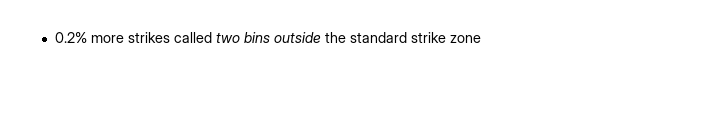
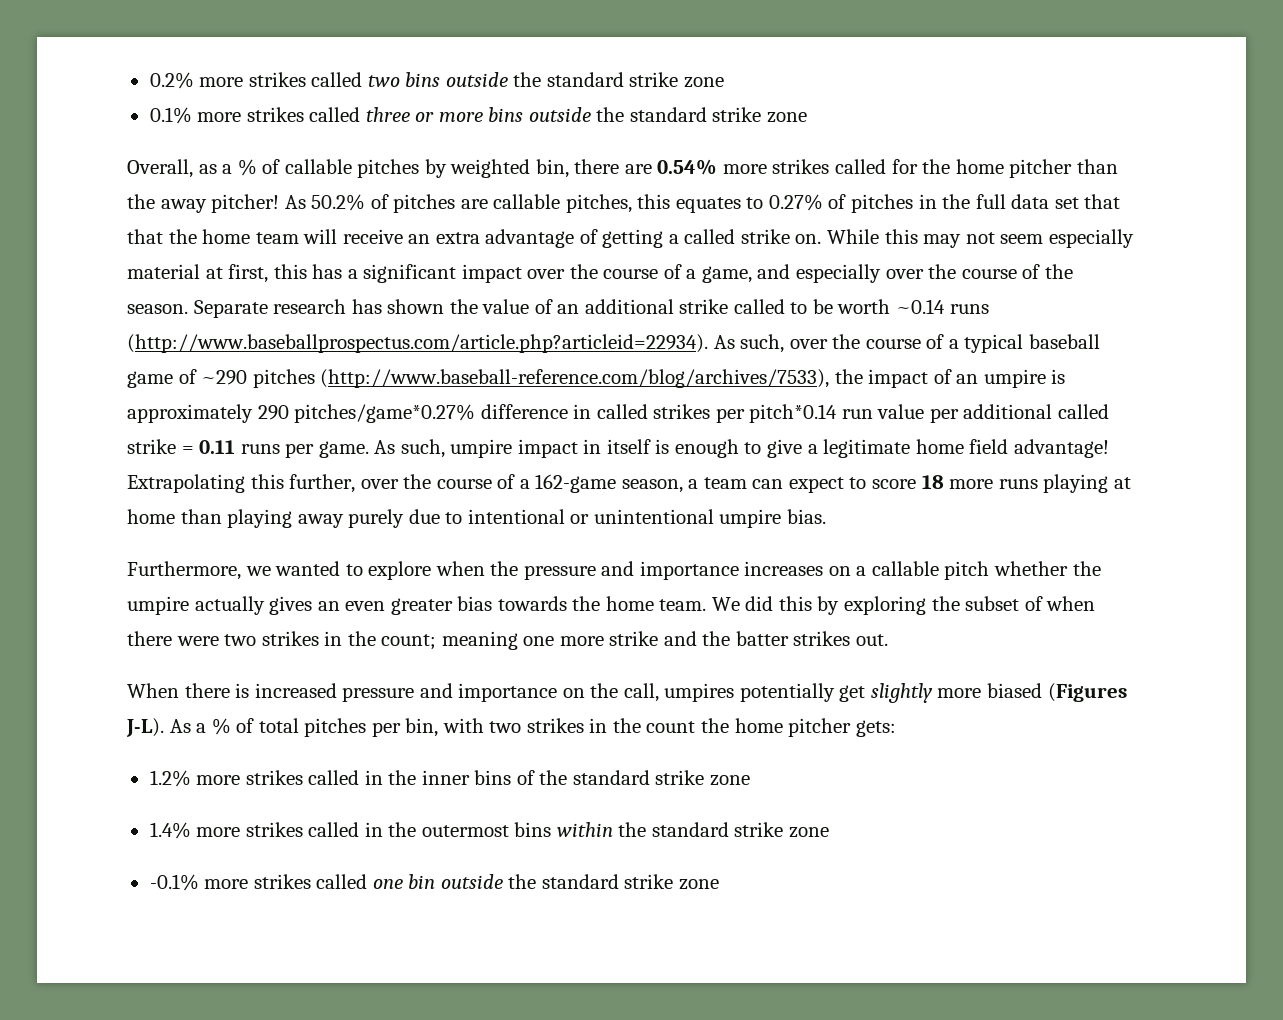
+ 0.1% more strikes called three or more bins outside the standard strike zone
+ Overall, as a % of callable pitches by weighted bin, there are 0.54% more strikes called for the home pitcher than the away pitcher! As 50.2% of pitches are callable pitches, this equates to 0.27% of pitches in the full data set that that the home team will receive an extra advantage of getting a called strike on. While this may not seem especially material at first, this has a significant impact over the course of a game, and especially over the course of the season. Separate research has shown the value of an additional strike called to be worth ~0.14 runs (http://www.baseballprospectus.com/article.php?articleid=22934). As such, over the course of a typical baseball game of ~290 pitches (http://www.baseball-reference.com/blog/archives/7533), the impact of an umpire is approximately 290 pitches/game*0.27% difference in called strikes per pitch*0.14 run value per additional called strike = 0.11 runs per game. As such, umpire impact in itself is enough to give a legitimate home field advantage! Extrapolating this further, over the course of a 162-game season, a team can expect to score 18 more runs playing at home than playing away purely due to intentional or unintentional umpire bias.
+ Furthermore, we wanted to explore when the pressure and importance increases on a callable pitch whether the umpire actually gives an even greater bias towards the home team. We did this by exploring the subset of when there were two strikes in the count; meaning one more strike and the batter strikes out.
+ When there is increased pressure and importance on the call, umpires potentially get slightly more biased (Figures J-L). As a % of total pitches per bin, with two strikes in the count the home pitcher gets:
+ 1.2% more strikes called in the inner bins of the standard strike zone
+ 1.4% more strikes called in the outermost bins within the standard strike zone
+ -0.1% more strikes called one bin outside the standard strike zone

